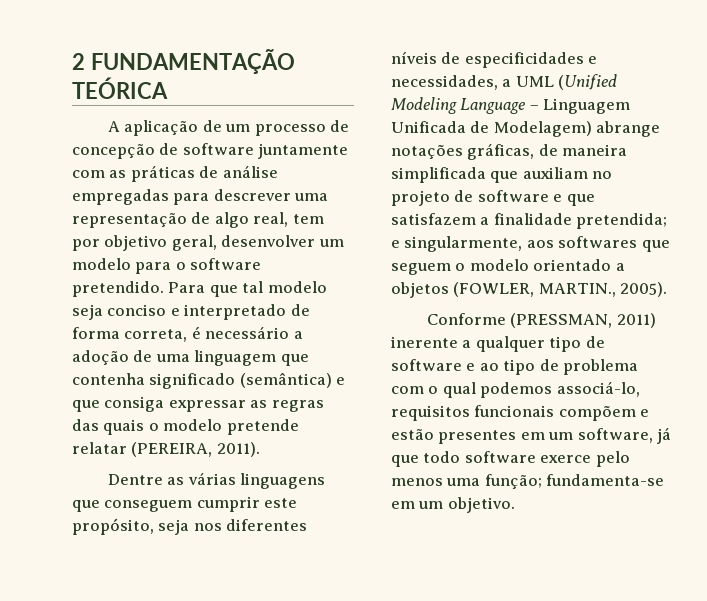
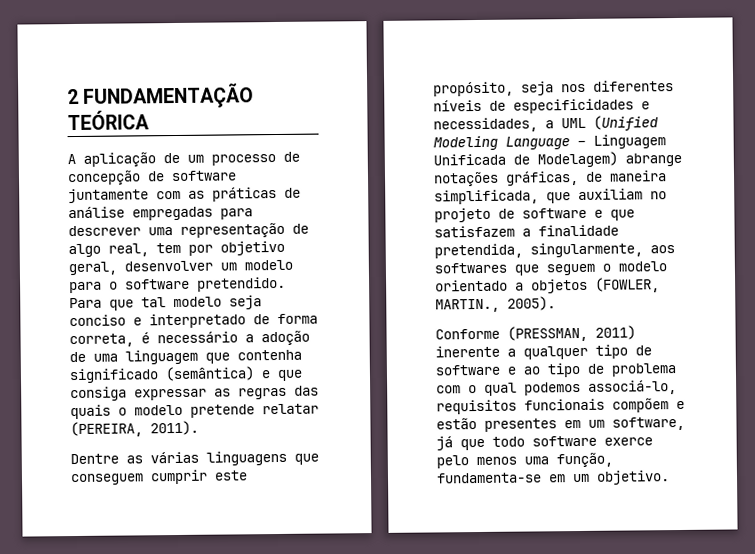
- Dentre as várias linguagens que conseguem cumprir este propósito, seja nos diferentes níveis de especificidades e necessidades, a UML (Unified Modeling Language – Linguagem Unificada de Modelagem) abrange notações gráficas, de maneira simplificada que auxiliam no projeto de software e que satisfazem a finalidade pretendida; e singularmente, aos softwares que seguem o modelo orientado a objetos (FOWLER, MARTIN., 2005).
+ Dentre as várias linguagens que conseguem cumprir este propósito, seja nos diferentes níveis de especificidades e necessidades, a UML (Unified Modeling Language – Linguagem Unificada de Modelagem) abrange notações gráficas, de maneira simplificada, que auxiliam no projeto de software e que satisfazem a finalidade pretendida, singularmente, aos softwares que seguem o modelo orientado a objetos (FOWLER, MARTIN., 2005).
- Conforme (PRESSMAN, 2011) inerente a qualquer tipo de software e ao tipo de problema com o qual podemos associá-lo, requisitos funcionais compõem e estão presentes em um software, já que todo software exerce pelo menos uma função; fundamenta-se em um objetivo.
+ Conforme (PRESSMAN, 2011) inerente a qualquer tipo de software e ao tipo de problema com o qual podemos associá-lo, requisitos funcionais compõem e estão presentes em um software, já que todo software exerce pelo menos uma função, fundamenta-se em um objetivo.

